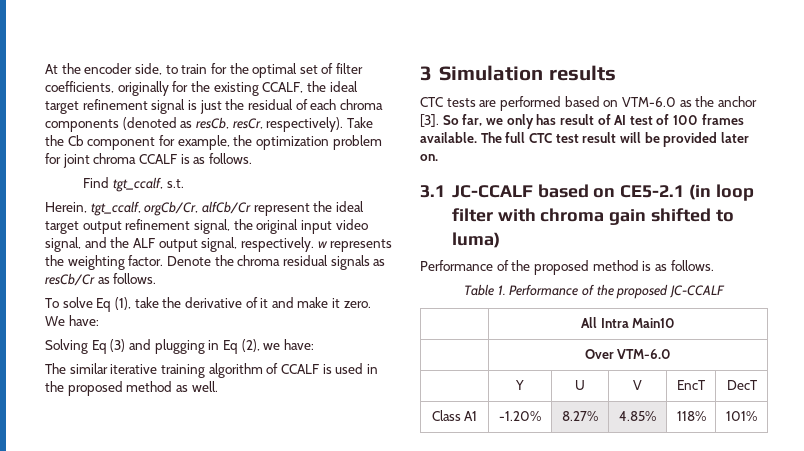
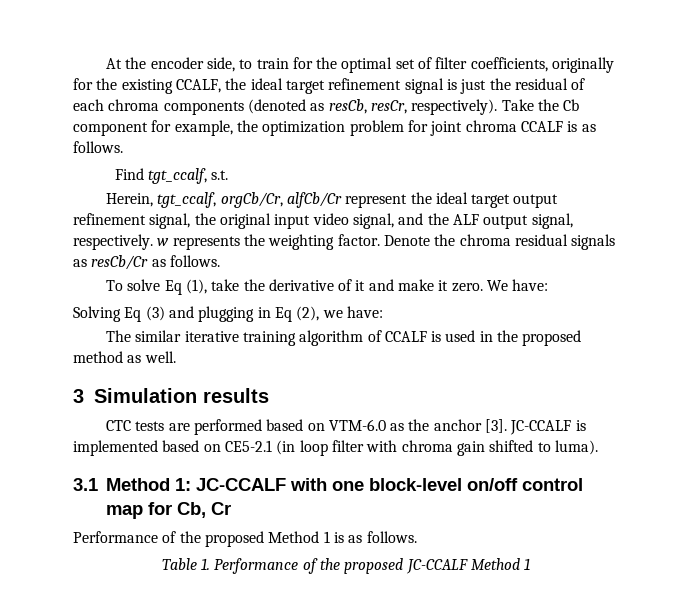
- So far, we only has result of AI test of 100 frames available. The full CTC test result will be provided later on.
- 3.1 JC-CCALF based on CE5-2.1 (in loop filter with chroma gain shifted to luma)
- Performance of the proposed method is as follows.
+ JC-CCALF is implemented based on CE5-2.1 (in loop filter with chroma gain shifted to luma).
+ 3.1 Method 1: JC-CCALF with one block-level on/off control map for Cb, Cr
+ Performance of the proposed Method 1 is as follows.
- Table 1. Performance of the proposed JC-CCALF
- | All Intra Main10
- | Over VTM-6.0
- | Y | U | V | EncT | DecT
- Class A1 | -1.20% | 8.27% | 4.85% | 118% | 101%
+ Table 1. Performance of the proposed JC-CCALF Method 1

